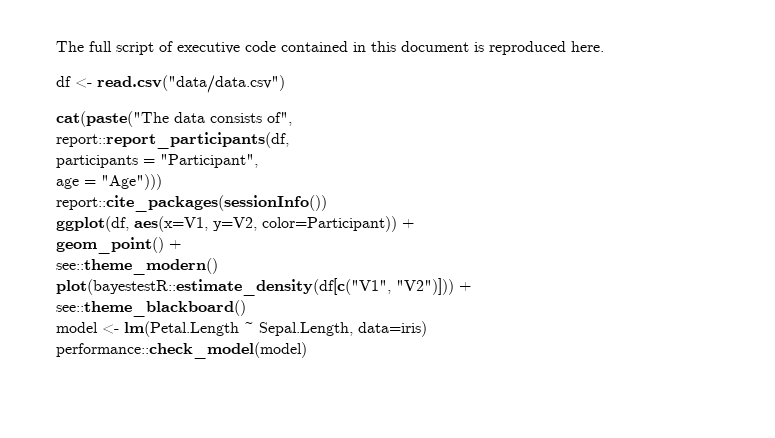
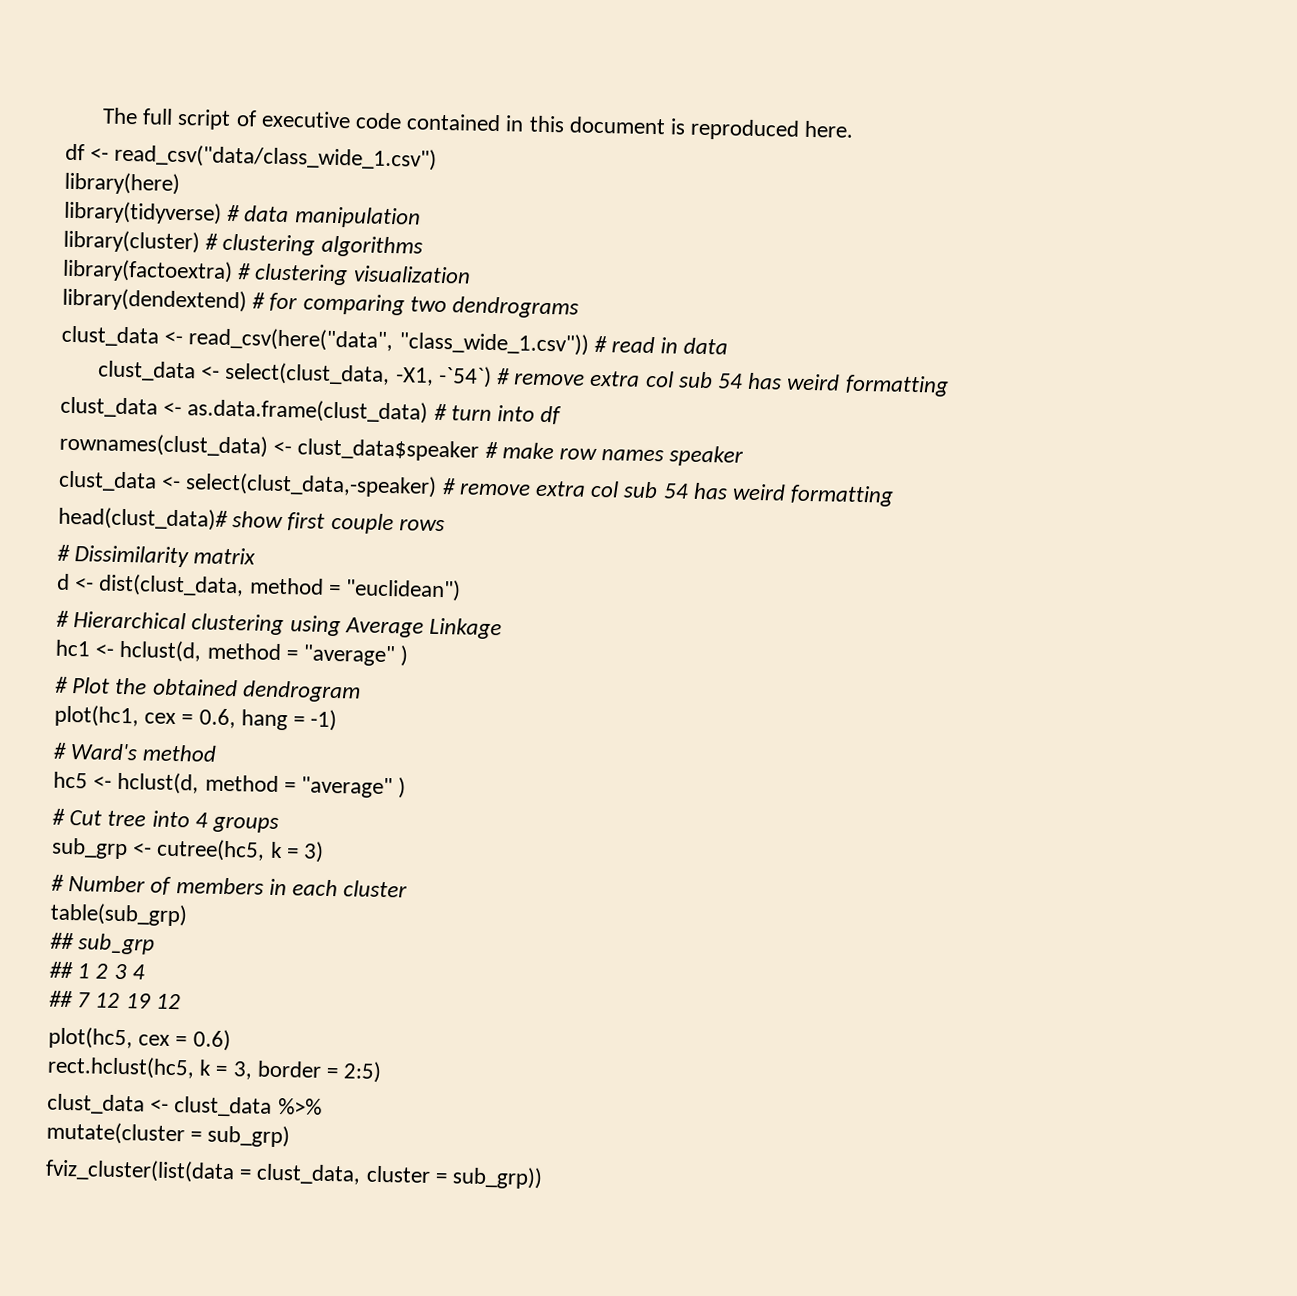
- df <- read.csv("data/data.csv")
- cat(paste("The data consists of",
- report::report_participants(df,
- participants = "Participant",
- age = "Age")))
- report::cite_packages(sessionInfo())
- ggplot(df, aes(x=V1, y=V2, color=Participant)) +
- geom_point() +
- see::theme_modern()
- plot(bayestestR::estimate_density(df[c("V1", "V2")])) +
- see::theme_blackboard()
- model <- lm(Petal.Length ~ Sepal.Length, data=iris)
- performance::check_model(model)
+ df <- read_csv("data/class_wide_1.csv")
+ library(here)
+ library(tidyverse) # data manipulation
+ library(cluster) # clustering algorithms
+ library(factoextra) # clustering visualization
+ library(dendextend) # for comparing two dendrograms
+ clust_data <- read_csv(here("data", "class_wide_1.csv")) # read in data
+ clust_data <- select(clust_data, -X1, -`54`) # remove extra col sub 54 has weird formatting
+ clust_data <- as.data.frame(clust_data) # turn into df
+ rownames(clust_data) <- clust_data$speaker # make row names speaker
+ clust_data <- select(clust_data,-speaker) # remove extra col sub 54 has weird formatting
+ head(clust_data)# show first couple rows
+ # Dissimilarity matrix
+ d <- dist(clust_data, method = "euclidean")
+ # Hierarchical clustering using Average Linkage
+ hc1 <- hclust(d, method = "average" )
+ # Plot the obtained dendrogram
+ plot(hc1, cex = 0.6, hang = -1)
+ # Ward's method
+ hc5 <- hclust(d, method = "average" )
+ # Cut tree into 4 groups
+ sub_grp <- cutree(hc5, k = 3)
+ # Number of members in each cluster
+ table(sub_grp)
+ ## sub_grp
+ ## 1 2 3 4
+ ## 7 12 19 12
+ plot(hc5, cex = 0.6)
+ rect.hclust(hc5, k = 3, border = 2:5)
+ clust_data <- clust_data %>%
+ mutate(cluster = sub_grp)
+ fviz_cluster(list(data = clust_data, cluster = sub_grp))

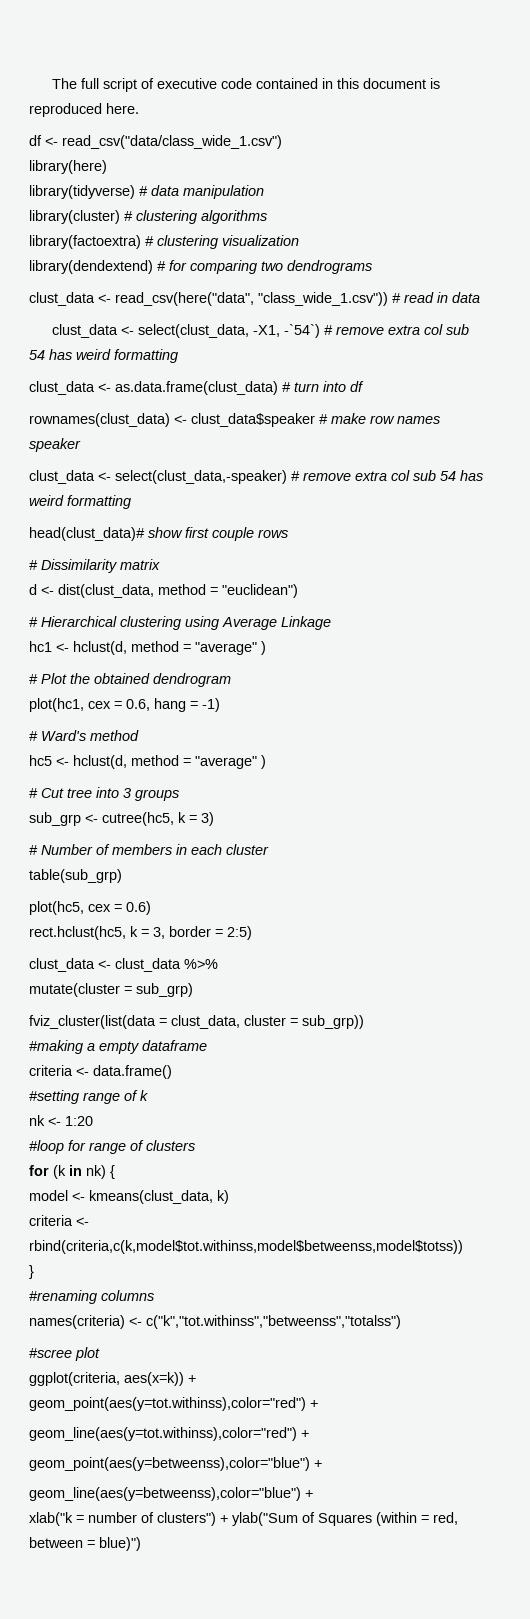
- # Cut tree into 4 groups
+ # Cut tree into 3 groups
- ## sub_grp
- ## 1 2 3 4
- ## 7 12 19 12
+ #making a empty dataframe
+ criteria <- data.frame()
+ #setting range of k
+ nk <- 1:20
+ #loop for range of clusters
+ for (k in nk) {
+ model <- kmeans(clust_data, k)
+ criteria <- rbind(criteria,c(k,model$tot.withinss,model$betweenss,model$totss))
+ }
+ #renaming columns
+ names(criteria) <- c("k","tot.withinss","betweenss","totalss")
+ #scree plot
+ ggplot(criteria, aes(x=k)) +
+ geom_point(aes(y=tot.withinss),color="red") +
+ geom_line(aes(y=tot.withinss),color="red") +
+ geom_point(aes(y=betweenss),color="blue") +
+ geom_line(aes(y=betweenss),color="blue") +
+ xlab("k = number of clusters") + ylab("Sum of Squares (within = red, between = blue)")

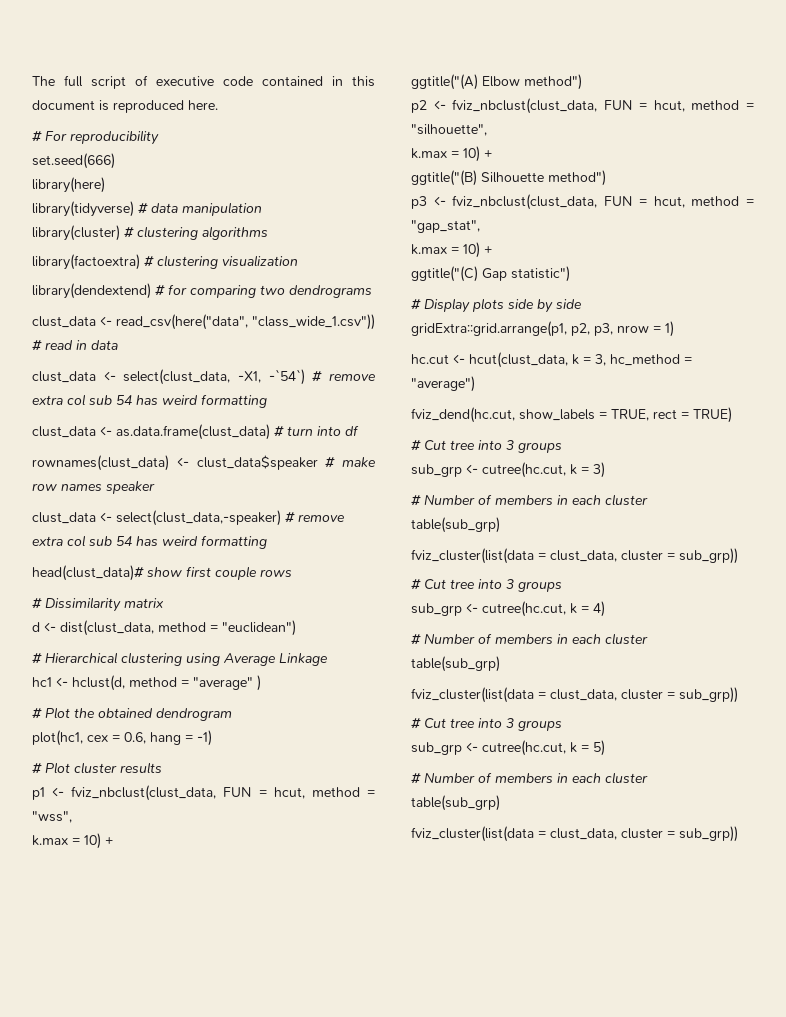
- df <- read_csv("data/class_wide_1.csv")
+ # For reproducibility
+ set.seed(666)
- # Ward's method
- hc5 <- hclust(d, method = "average" )
+ # Plot cluster results
+ p1 <- fviz_nbclust(clust_data, FUN = hcut, method = "wss",
+ k.max = 10) +
+ ggtitle("(A) Elbow method")
+ p2 <- fviz_nbclust(clust_data, FUN = hcut, method = "silhouette",
+ k.max = 10) +
+ ggtitle("(B) Silhouette method")
+ p3 <- fviz_nbclust(clust_data, FUN = hcut, method = "gap_stat",
+ k.max = 10) +
+ ggtitle("(C) Gap statistic")
+ # Display plots side by side
+ gridExtra::grid.arrange(p1, p2, p3, nrow = 1)
+ hc.cut <- hcut(clust_data, k = 3, hc_method = "average")
+ fviz_dend(hc.cut, show_labels = TRUE, rect = TRUE)
  # Cut tree into 3 groups
- sub_grp <- cutree(hc5, k = 3)
+ sub_grp <- cutree(hc.cut, k = 3)
  # Number of members in each cluster
  table(sub_grp)
- plot(hc5, cex = 0.6)
- rect.hclust(hc5, k = 3, border = 2:5)
- clust_data <- clust_data %>%
- mutate(cluster = sub_grp)
  fviz_cluster(list(data = clust_data, cluster = sub_grp))
- #making a empty dataframe
- criteria <- data.frame()
- #setting range of k
- nk <- 1:20
- #loop for range of clusters
- for (k in nk) {
- model <- kmeans(clust_data, k)
- criteria <- rbind(criteria,c(k,model$tot.withinss,model$betweenss,model$totss))
- }
- #renaming columns
- names(criteria) <- c("k","tot.withinss","betweenss","totalss")
- #scree plot
- ggplot(criteria, aes(x=k)) +
- geom_point(aes(y=tot.withinss),color="red") +
- geom_line(aes(y=tot.withinss),color="red") +
- geom_point(aes(y=betweenss),color="blue") +
- geom_line(aes(y=betweenss),color="blue") +
- xlab("k = number of clusters") + ylab("Sum of Squares (within = red, between = blue)")
+ # Cut tree into 3 groups
+ sub_grp <- cutree(hc.cut, k = 4)
+ # Number of members in each cluster
+ table(sub_grp)
+ fviz_cluster(list(data = clust_data, cluster = sub_grp))
+ # Cut tree into 3 groups
+ sub_grp <- cutree(hc.cut, k = 5)
+ # Number of members in each cluster
+ table(sub_grp)
+ fviz_cluster(list(data = clust_data, cluster = sub_grp))

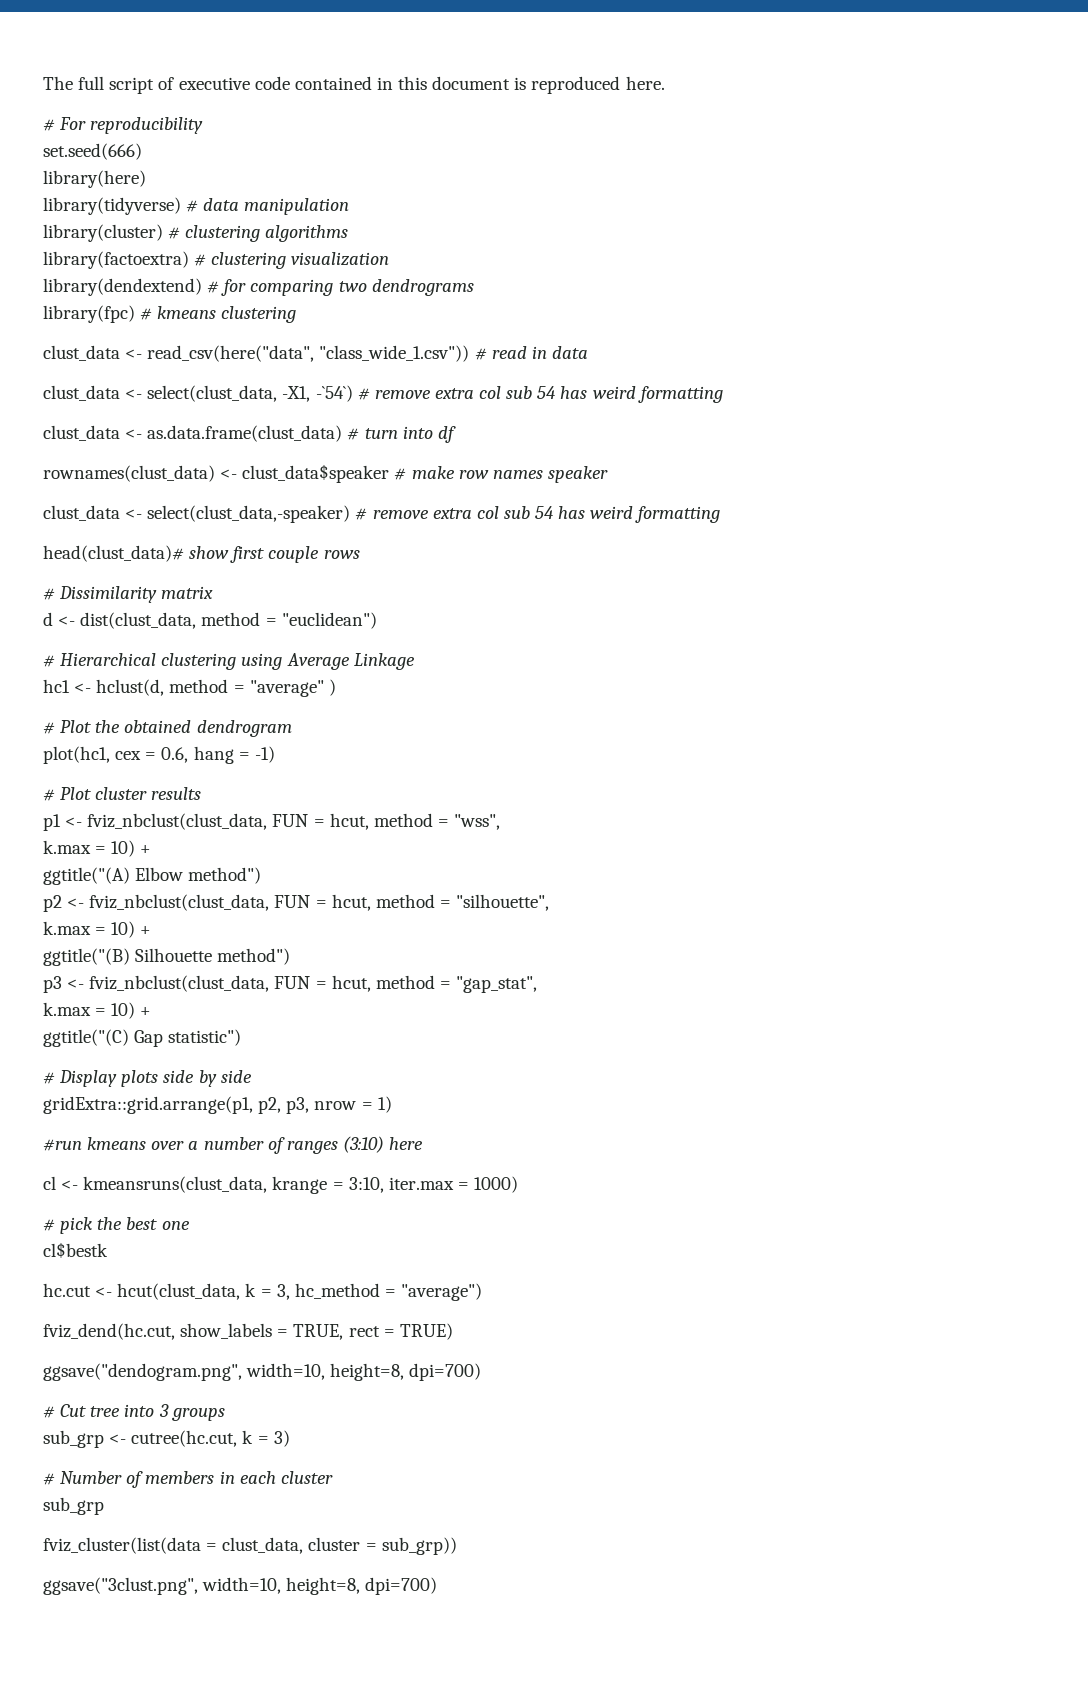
+ library(fpc) # kmeans clustering
+ #run kmeans over a number of ranges (3:10) here
+ cl <- kmeansruns(clust_data, krange = 3:10, iter.max = 1000)
+ # pick the best one
+ cl$bestk
+ ggsave("dendogram.png", width=10, height=8, dpi=700)
  sub_grp <- cutree(hc.cut, k = 3)
  # Number of members in each cluster
- table(sub_grp)
+ sub_grp
  fviz_cluster(list(data = clust_data, cluster = sub_grp))
- # Cut tree into 3 groups
- sub_grp <- cutree(hc.cut, k = 4)
- # Number of members in each cluster
- table(sub_grp)
- fviz_cluster(list(data = clust_data, cluster = sub_grp))
- # Cut tree into 3 groups
- sub_grp <- cutree(hc.cut, k = 5)
- # Number of members in each cluster
- table(sub_grp)
- fviz_cluster(list(data = clust_data, cluster = sub_grp))
+ ggsave("3clust.png", width=10, height=8, dpi=700)

